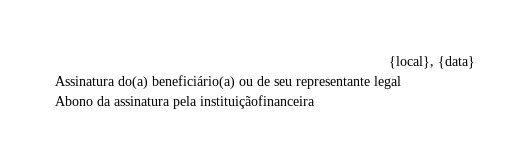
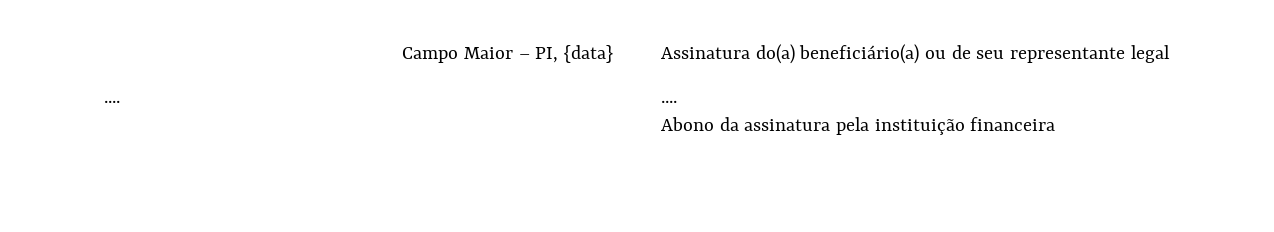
- {local}, {data}
+ Campo Maior – PI, {data}
+ ....
  Assinatura do(a) beneficiário(a) ou de seu representante legal
+ ....
- Abono da assinatura pela instituiçãofinanceira
+ Abono da assinatura pela instituição financeira

